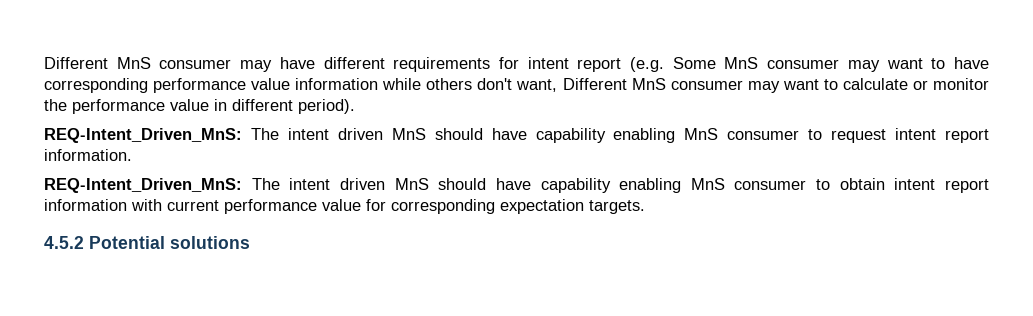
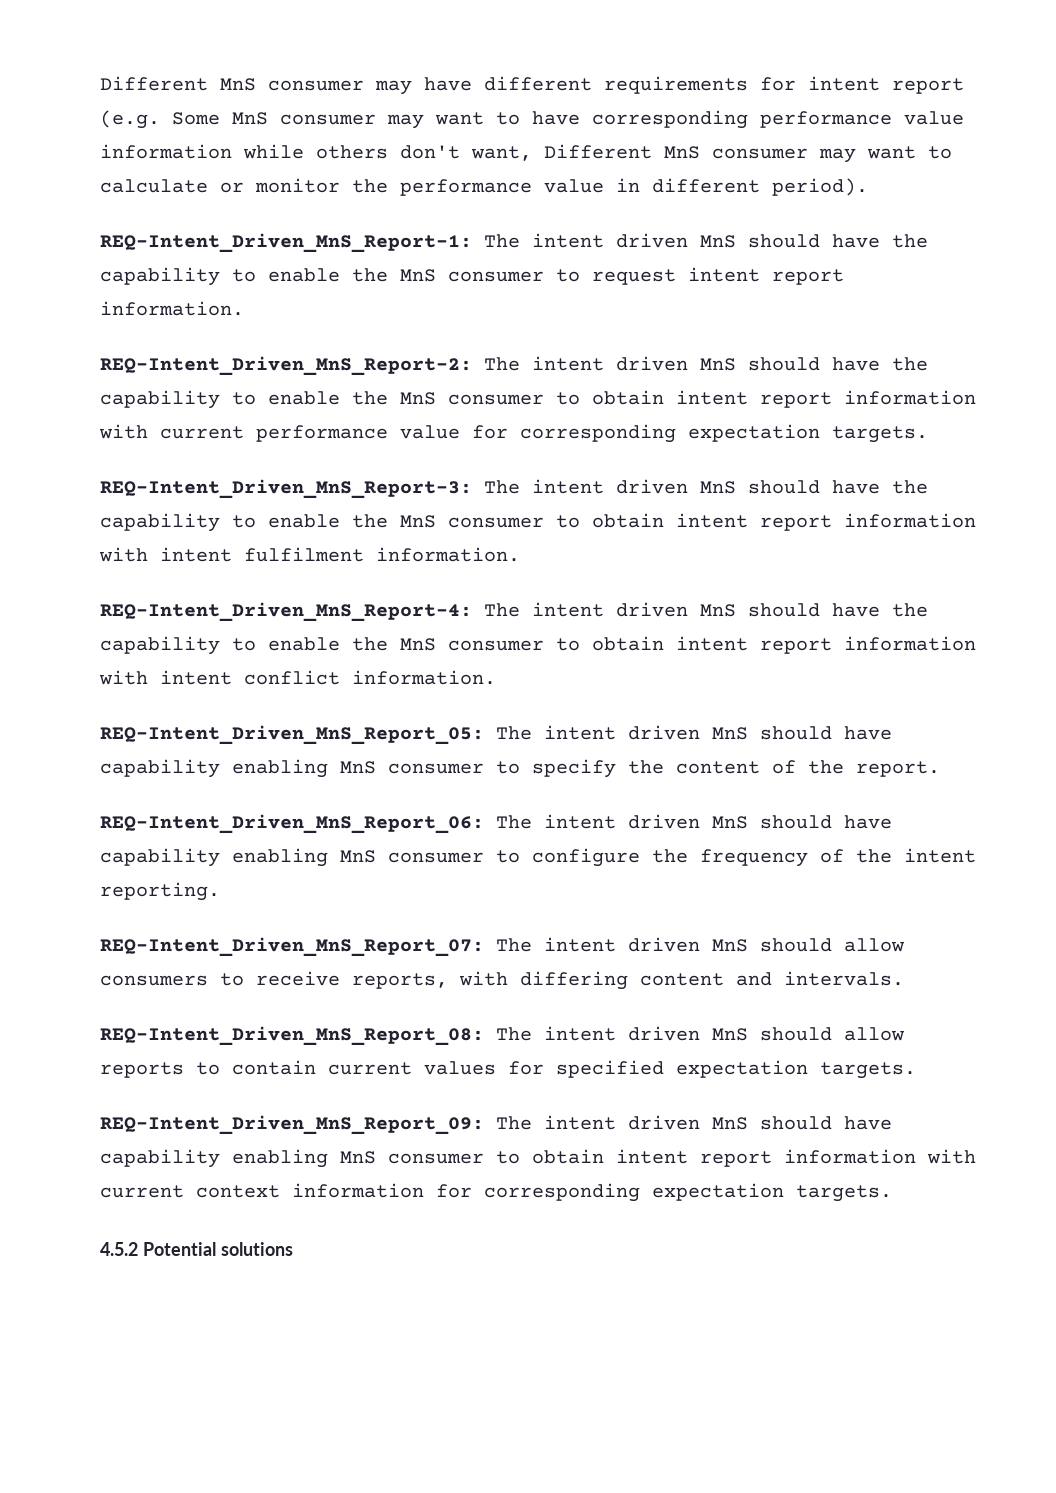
- REQ-Intent_Driven_MnS: The intent driven MnS should have capability enabling MnS consumer to request intent report information.
- REQ-Intent_Driven_MnS: The intent driven MnS should have capability enabling MnS consumer to obtain intent report information with current performance value for corresponding expectation targets.
+ REQ-Intent_Driven_MnS_Report-1: The intent driven MnS should have the capability to enable the MnS consumer to request intent report information.
+ REQ-Intent_Driven_MnS_Report-2: The intent driven MnS should have the capability to enable the MnS consumer to obtain intent report information with current performance value for corresponding expectation targets.
+ REQ-Intent_Driven_MnS_Report-3: The intent driven MnS should have the capability to enable the MnS consumer to obtain intent report information with intent fulfilment information.
+ REQ-Intent_Driven_MnS_Report-4: The intent driven MnS should have the capability to enable the MnS consumer to obtain intent report information with intent conflict information.
+ REQ-Intent_Driven_MnS_Report_05: The intent driven MnS should have capability enabling MnS consumer to specify the content of the report.
+ REQ-Intent_Driven_MnS_Report_06: The intent driven MnS should have capability enabling MnS consumer to configure the frequency of the intent reporting.
+ REQ-Intent_Driven_MnS_Report_07: The intent driven MnS should allow consumers to receive reports, with differing content and intervals.
+ REQ-Intent_Driven_MnS_Report_08: The intent driven MnS should allow reports to contain current values for specified expectation targets.
+ REQ-Intent_Driven_MnS_Report_09: The intent driven MnS should have capability enabling MnS consumer to obtain intent report information with current context information for corresponding expectation targets.

